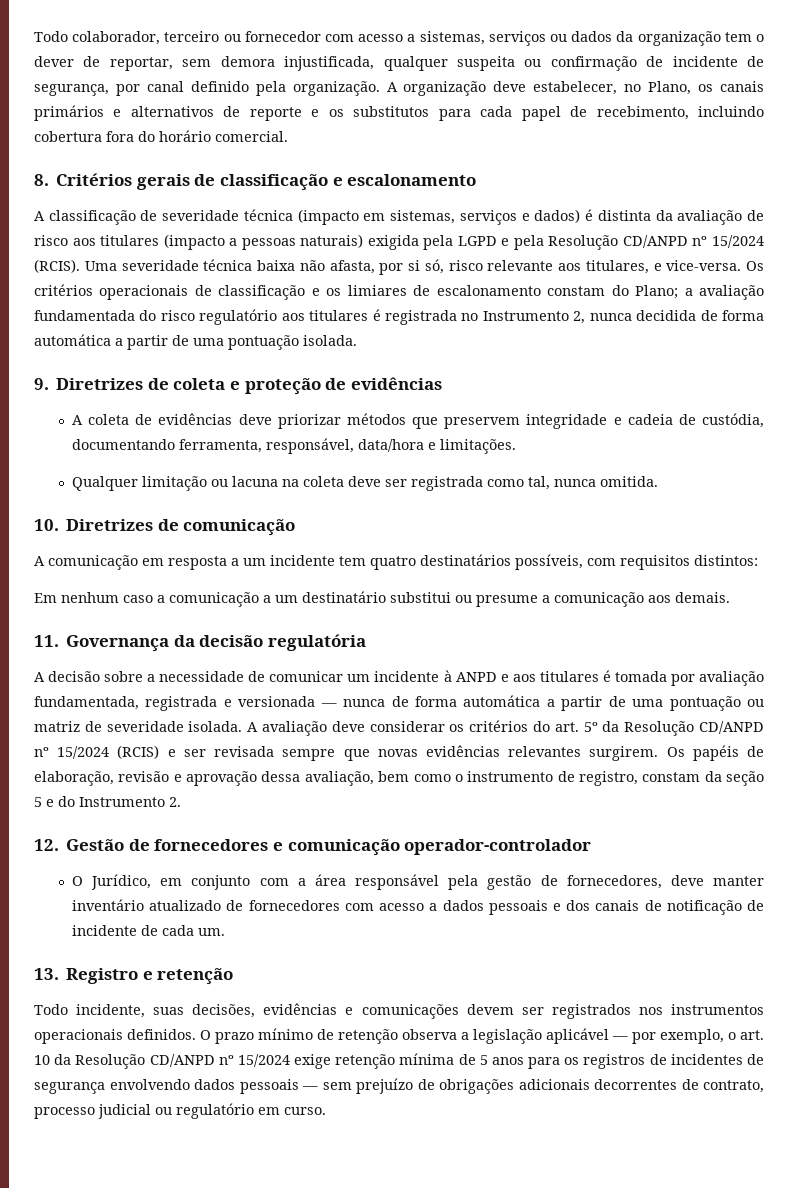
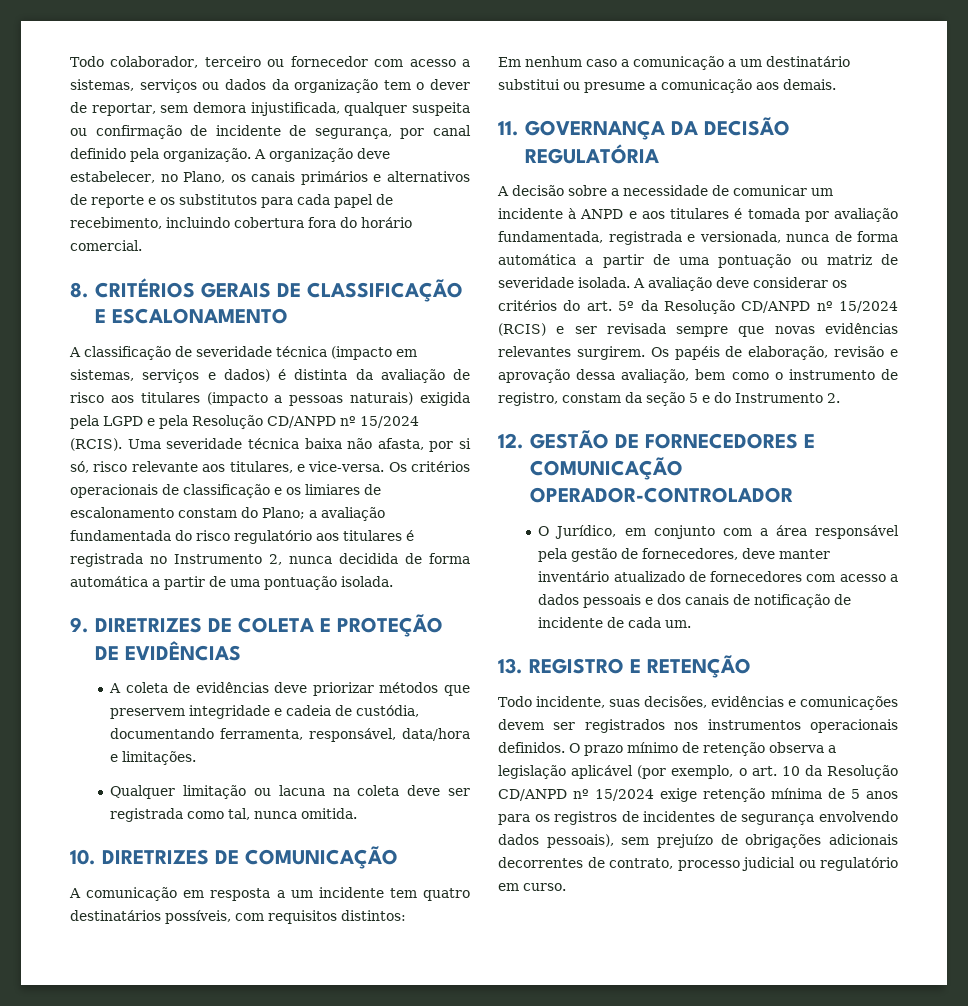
- 8. Critérios gerais de classificação e escalonamento
+ 8. CRITÉRIOS GERAIS DE CLASSIFICAÇÃO E ESCALONAMENTO
- 9. Diretrizes de coleta e proteção de evidências
+ 9. DIRETRIZES DE COLETA E PROTEÇÃO DE EVIDÊNCIAS
- 10. Diretrizes de comunicação
+ 10. DIRETRIZES DE COMUNICAÇÃO
- 11. Governança da decisão regulatória
+ 11. GOVERNANÇA DA DECISÃO REGULATÓRIA
- A decisão sobre a necessidade de comunicar um incidente à ANPD e aos titulares é tomada por avaliação fundamentada, registrada e versionada — nunca de forma automática a partir de uma pontuação ou matriz de severidade isolada.
+ A decisão sobre a necessidade de comunicar um incidente à ANPD e aos titulares é tomada por avaliação fundamentada, registrada e versionada, nunca de forma automática a partir de uma pontuação ou matriz de severidade isolada.
- 12. Gestão de fornecedores e comunicação operador-controlador
+ 12. GESTÃO DE FORNECEDORES E COMUNICAÇÃO OPERADOR-CONTROLADOR
- 13. Registro e retenção
+ 13. REGISTRO E RETENÇÃO
- O prazo mínimo de retenção observa a legislação aplicável — por exemplo, o art. 10 da Resolução CD/ANPD nº 15/2024 exige retenção mínima de 5 anos para os registros de incidentes de segurança envolvendo dados pessoais — sem prejuízo de obrigações adicionais decorrentes de contrato, processo judicial ou regulatório em curso.
+ O prazo mínimo de retenção observa a legislação aplicável (por exemplo, o art. 10 da Resolução CD/ANPD nº 15/2024 exige retenção mínima de 5 anos para os registros de incidentes de segurança envolvendo dados pessoais), sem prejuízo de obrigações adicionais decorrentes de contrato, processo judicial ou regulatório em curso.

